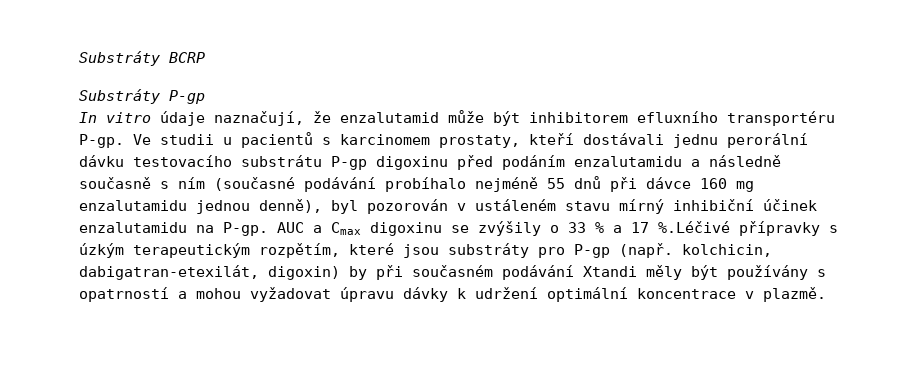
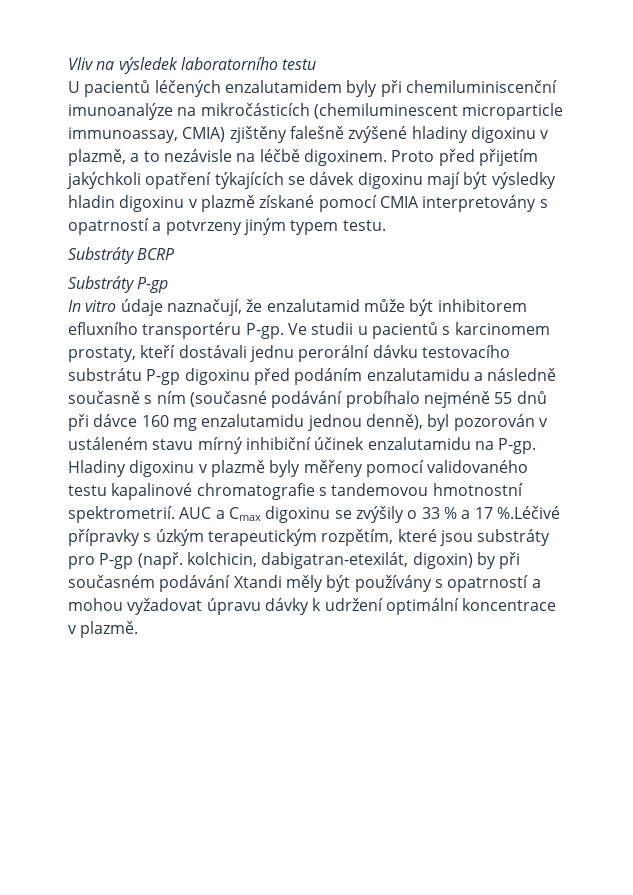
+ Vliv na výsledek laboratorního testu
+ U pacientů léčených enzalutamidem byly při chemiluminiscenční imunoanalýze na mikročásticích (chemiluminescent microparticle immunoassay, CMIA) zjištěny falešně zvýšené hladiny digoxinu v plazmě, a to nezávisle na léčbě digoxinem. Proto před přijetím jakýchkoli opatření týkajících se dávek digoxinu mají být výsledky hladin digoxinu v plazmě získané pomocí CMIA interpretovány s opatrností a potvrzeny jiným typem testu.
+ Hladiny digoxinu v plazmě byly měřeny pomocí validovaného testu kapalinové chromatografie s tandemovou hmotnostní spektrometrií.

